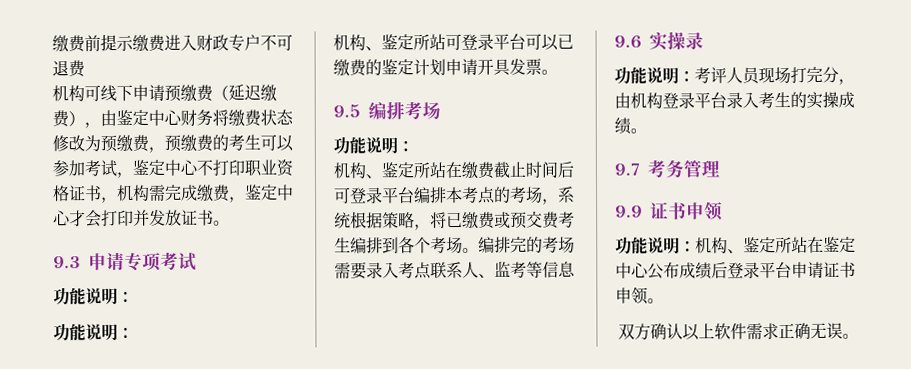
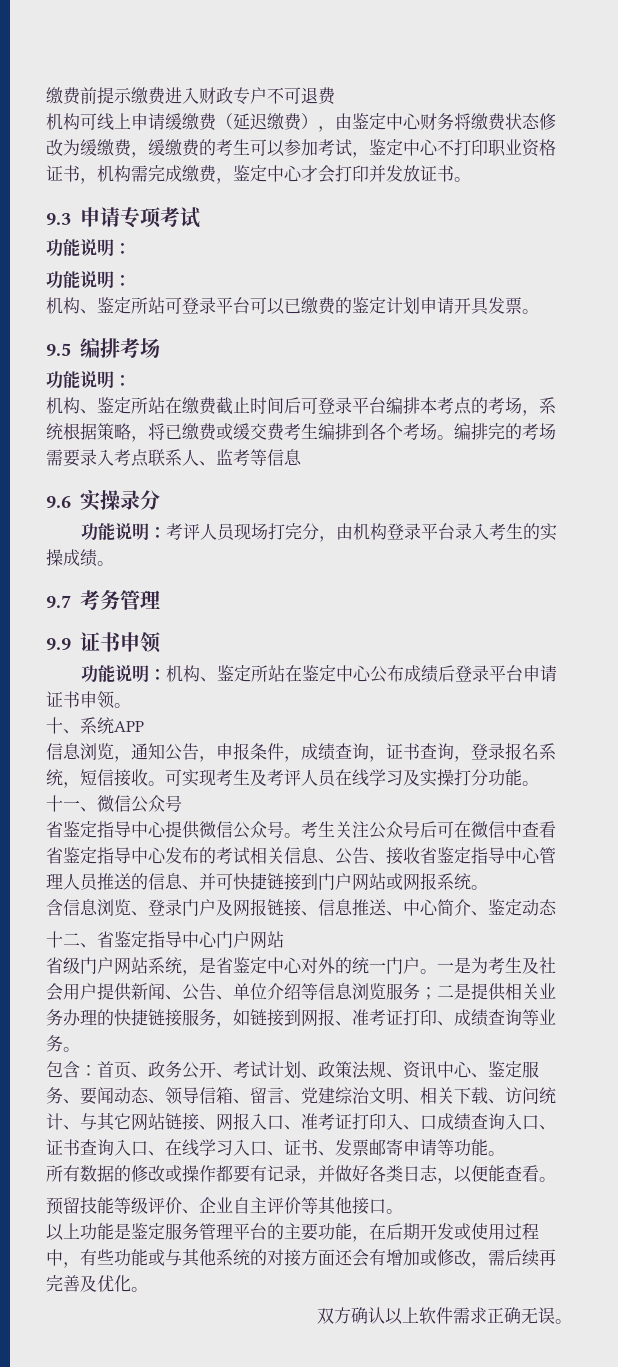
- 机构可线下申请预缴费（延迟缴费），由鉴定中心财务将缴费状态修改为预缴费，预缴费的考生可以参加考试，鉴定中心不打印职业资格证书，机构需完成缴费，鉴定中心才会打印并发放证书。
+ 机构可线上申请缓缴费（延迟缴费），由鉴定中心财务将缴费状态修改为缓缴费，缓缴费的考生可以参加考试，鉴定中心不打印职业资格证书，机构需完成缴费，鉴定中心才会打印并发放证书。
- 机构、鉴定所站在缴费截止时间后可登录平台编排本考点的考场，系统根据策略，将已缴费或预交费考生编排到各个考场。
+ 机构、鉴定所站在缴费截止时间后可登录平台编排本考点的考场，系统根据策略，将已缴费或缓交费考生编排到各个考场。
- 9.6实操录
+ 9.6实操录分
+ 十、系统APP
+ 信息浏览，通知公告，申报条件，成绩查询，证书查询，登录报名系统，短信接收。可实现考生及考评人员在线学习及实操打分功能。
+ 十一、微信公众号
+ 省鉴定指导中心提供微信公众号。考生关注公众号后可在微信中查看省鉴定指导中心发布的考试相关信息、公告、接收省鉴定指导中心管理人员推送的信息、并可快捷链接到门户网站或网报系统。
+ 含信息浏览、登录门户及网报链接、信息推送、中心简介、鉴定动态
+ 十二、省鉴定指导中心门户网站
+ 省级门户网站系统，是省鉴定中心对外的统一门户。一是为考生及社会用户提供新闻、公告、单位介绍等信息浏览服务；二是提供相关业务办理的快捷链接服务，如链接到网报、准考证打印、成绩查询等业务。
+ 包含：首页、政务公开、考试计划、政策法规、资讯中心、鉴定服务、要闻动态、领导信箱、留言、党建综治文明、相关下载、访问统计、与其它网站链接、网报入口、准考证打印入、口成绩查询入口、证书查询入口、在线学习入口、证书、发票邮寄申请等功能。
+ 所有数据的修改或操作都要有记录，并做好各类日志，以便能查看。
+ 预留技能等级评价、企业自主评价等其他接口。
+ 以上功能是鉴定服务管理平台的主要功能，在后期开发或使用过程中，有些功能或与其他系统的对接方面还会有增加或修改，需后续再完善及优化。

